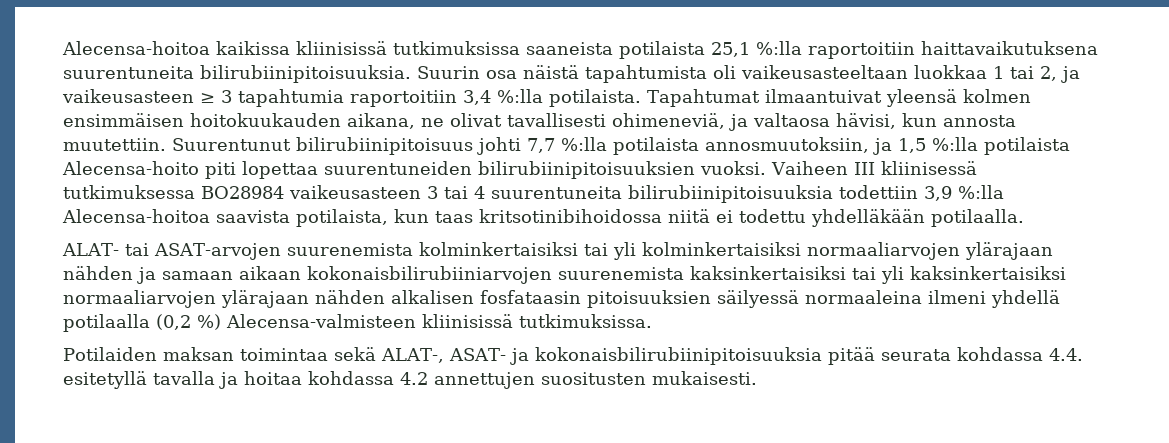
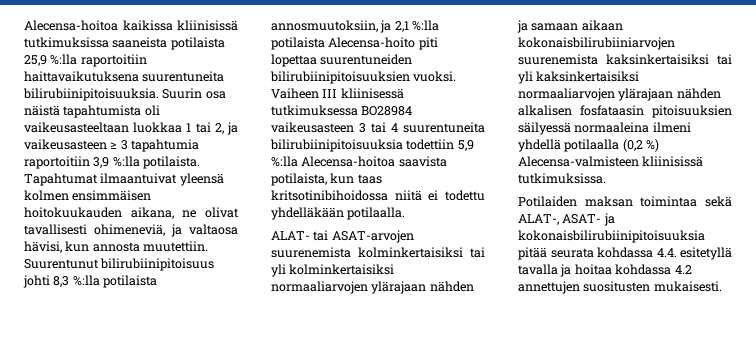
- Alecensa-hoitoa kaikissa kliinisissä tutkimuksissa saaneista potilaista 25,1 %:lla raportoitiin haittavaikutuksena suurentuneita bilirubiinipitoisuuksia.
+ Alecensa-hoitoa kaikissa kliinisissä tutkimuksissa saaneista potilaista 25,9 %:lla raportoitiin haittavaikutuksena suurentuneita bilirubiinipitoisuuksia.
- Suurin osa näistä tapahtumista oli vaikeusasteeltaan luokkaa 1 tai 2, ja vaikeusasteen ≥ 3 tapahtumia raportoitiin 3,4 %:lla potilaista.
+ Suurin osa näistä tapahtumista oli vaikeusasteeltaan luokkaa 1 tai 2, ja vaikeusasteen ≥ 3 tapahtumia raportoitiin 3,9 %:lla potilaista.
- Suurentunut bilirubiinipitoisuus johti 7,7 %:lla potilaista annosmuutoksiin, ja 1,5 %:lla potilaista Alecensa-hoito piti lopettaa suurentuneiden bilirubiinipitoisuuksien vuoksi.
+ Suurentunut bilirubiinipitoisuus johti 8,3 %:lla potilaista annosmuutoksiin, ja 2,1 %:lla potilaista Alecensa-hoito piti lopettaa suurentuneiden bilirubiinipitoisuuksien vuoksi.
- Vaiheen III kliinisessä tutkimuksessa BO28984 vaikeusasteen 3 tai 4 suurentuneita bilirubiinipitoisuuksia todettiin 3,9 %:lla Alecensa-hoitoa saavista potilaista, kun taas kritsotinibihoidossa niitä ei todettu yhdelläkään potilaalla.
+ Vaiheen III kliinisessä tutkimuksessa BO28984 vaikeusasteen 3 tai 4 suurentuneita bilirubiinipitoisuuksia todettiin 5,9 %:lla Alecensa-hoitoa saavista potilaista, kun taas kritsotinibihoidossa niitä ei todettu yhdelläkään potilaalla.

